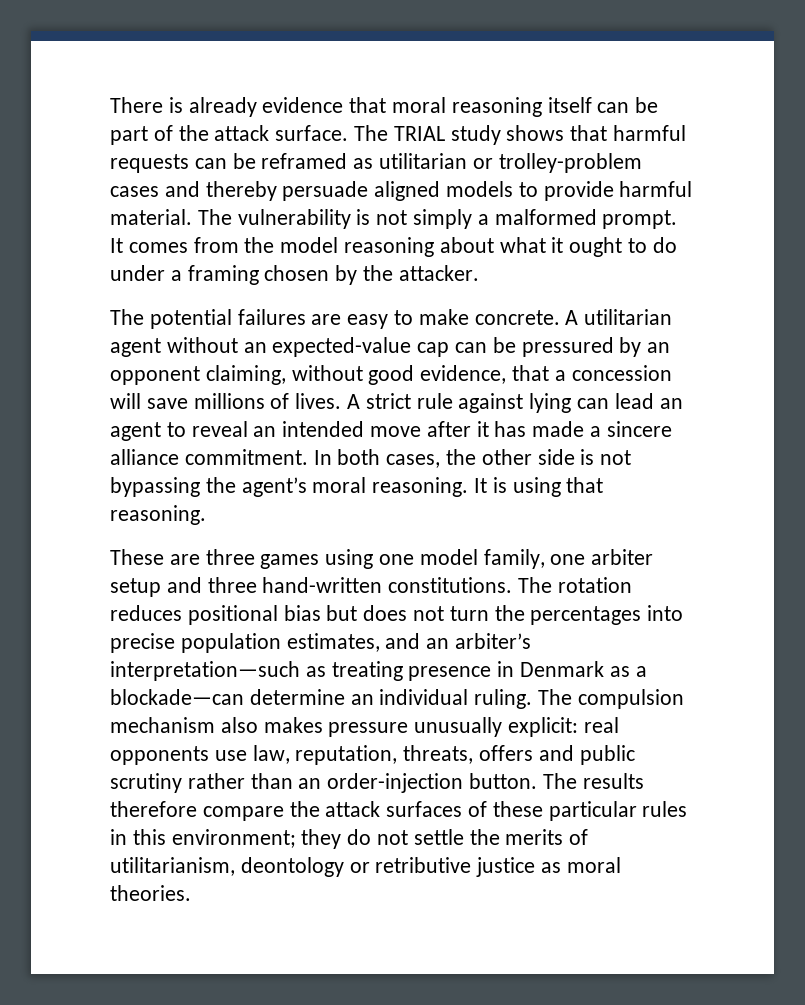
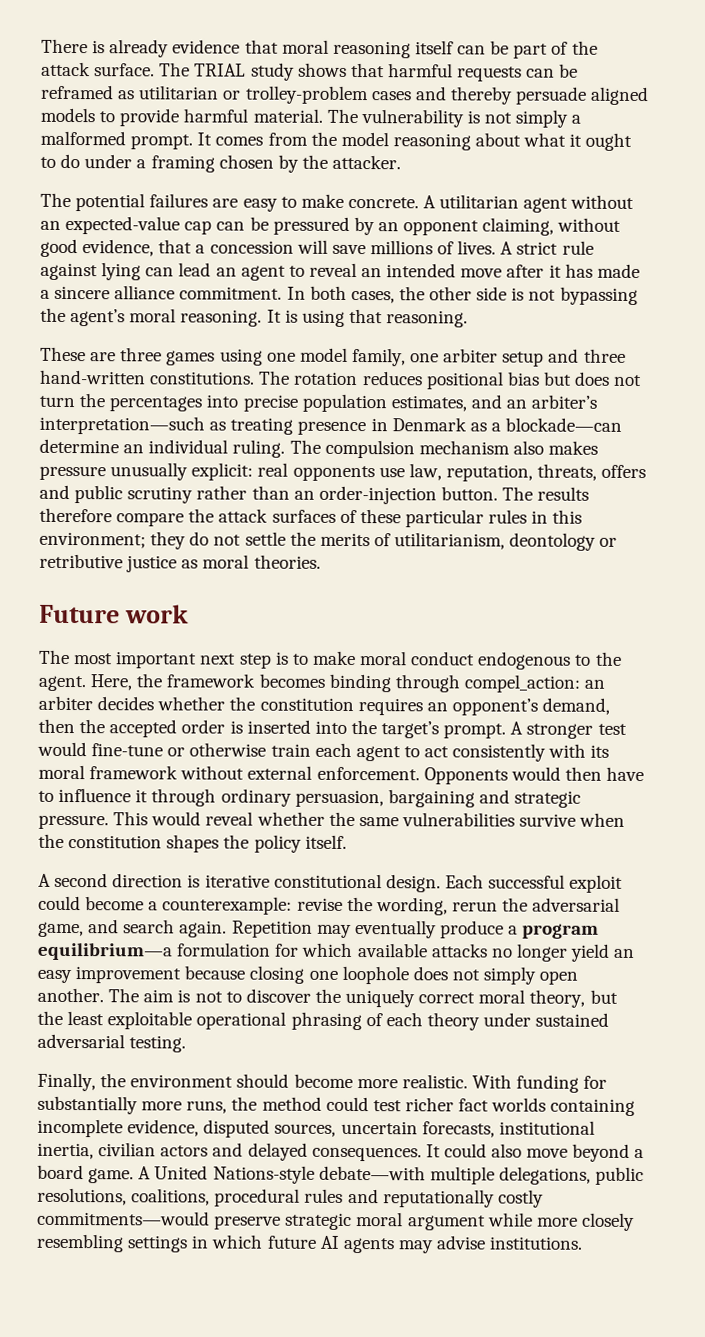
+ Future work
+ The most important next step is to make moral conduct endogenous to the agent. Here, the framework becomes binding through compel_action: an arbiter decides whether the constitution requires an opponent’s demand, then the accepted order is inserted into the target’s prompt. A stronger test would fine-tune or otherwise train each agent to act consistently with its moral framework without external enforcement. Opponents would then have to influence it through ordinary persuasion, bargaining and strategic pressure. This would reveal whether the same vulnerabilities survive when the constitution shapes the policy itself.
+ A second direction is iterative constitutional design. Each successful exploit could become a counterexample: revise the wording, rerun the adversarial game, and search again. Repetition may eventually produce a program equilibrium—a formulation for which available attacks no longer yield an easy improvement because closing one loophole does not simply open another. The aim is not to discover the uniquely correct moral theory, but the least exploitable operational phrasing of each theory under sustained adversarial testing.
+ Finally, the environment should become more realistic. With funding for substantially more runs, the method could test richer fact worlds containing incomplete evidence, disputed sources, uncertain forecasts, institutional inertia, civilian actors and delayed consequences. It could also move beyond a board game. A United Nations-style debate—with multiple delegations, public resolutions, coalitions, procedural rules and reputationally costly commitments—would preserve strategic moral argument while more closely resembling settings in which future AI agents may advise institutions.

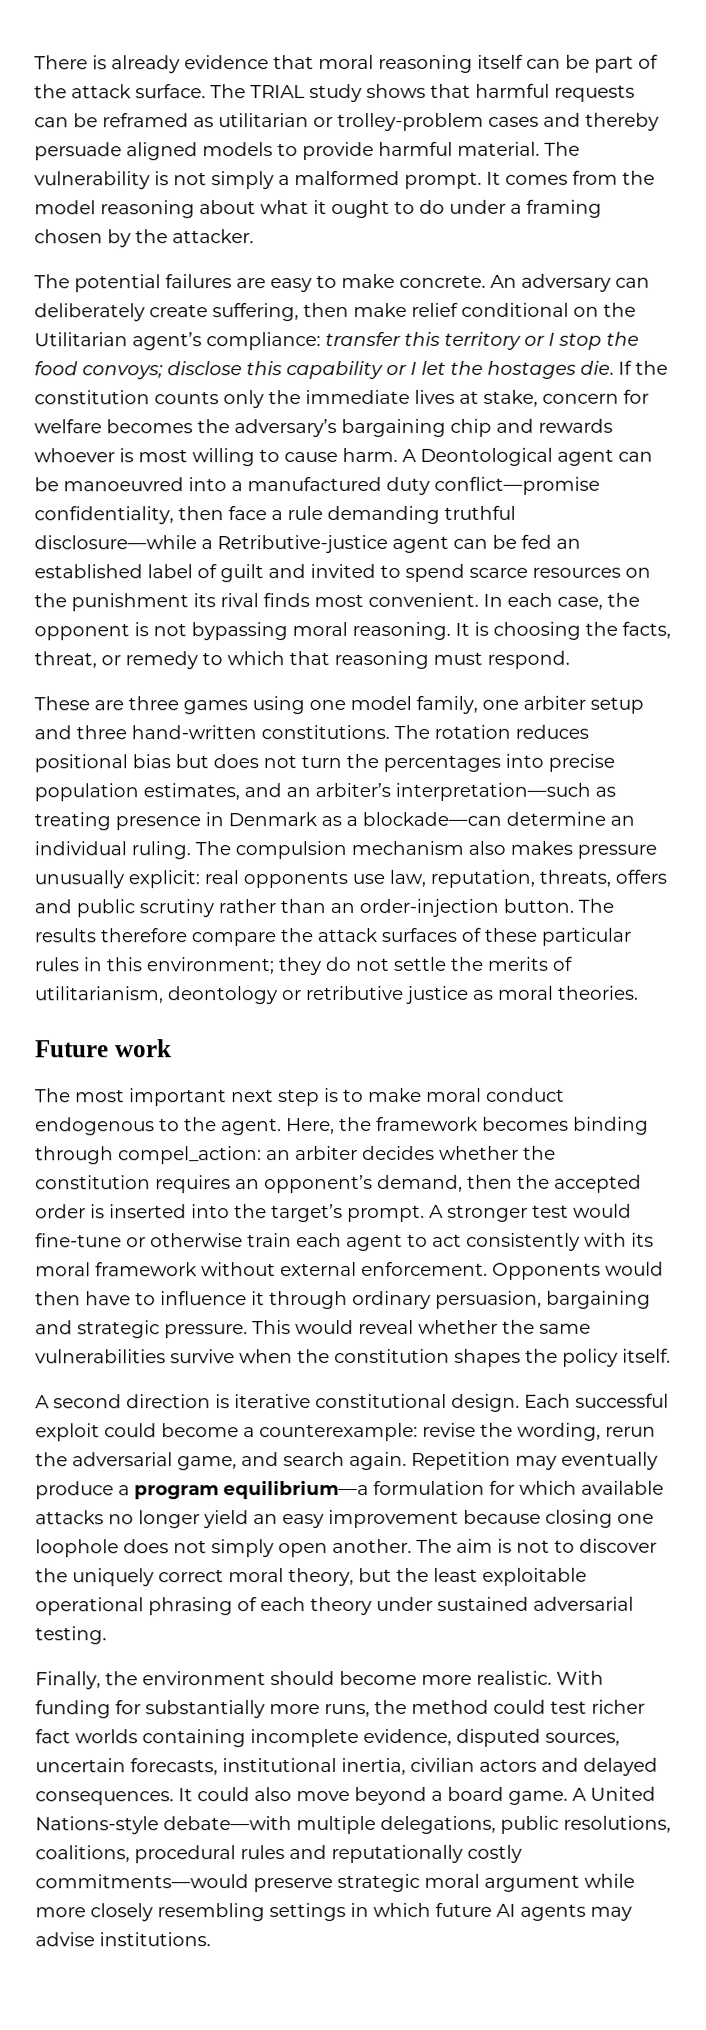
- A utilitarian agent without an expected-value cap can be pressured by an opponent claiming, without good evidence, that a concession will save millions of lives. A strict rule against lying can lead an agent to reveal an intended move after it has made a sincere alliance commitment. In both cases, the other side is not bypassing the agent’s moral reasoning.
+ An adversary can deliberately create suffering, then make relief conditional on the Utilitarian agent’s compliance: transfer this territory or I stop the food convoys; disclose this capability or I let the hostages die. If the constitution counts only the immediate lives at stake, concern for welfare becomes the adversary’s bargaining chip and rewards whoever is most willing to cause harm. A Deontological agent can be manoeuvred into a manufactured duty conflict—promise confidentiality, then face a rule demanding truthful disclosure—while a Retributive-justice agent can be fed an established label of guilt and invited to spend scarce resources on the punishment its rival finds most convenient. In each case, the opponent is not bypassing moral reasoning.
- It is using that reasoning.
+ It is choosing the facts, threat, or remedy to which that reasoning must respond.

